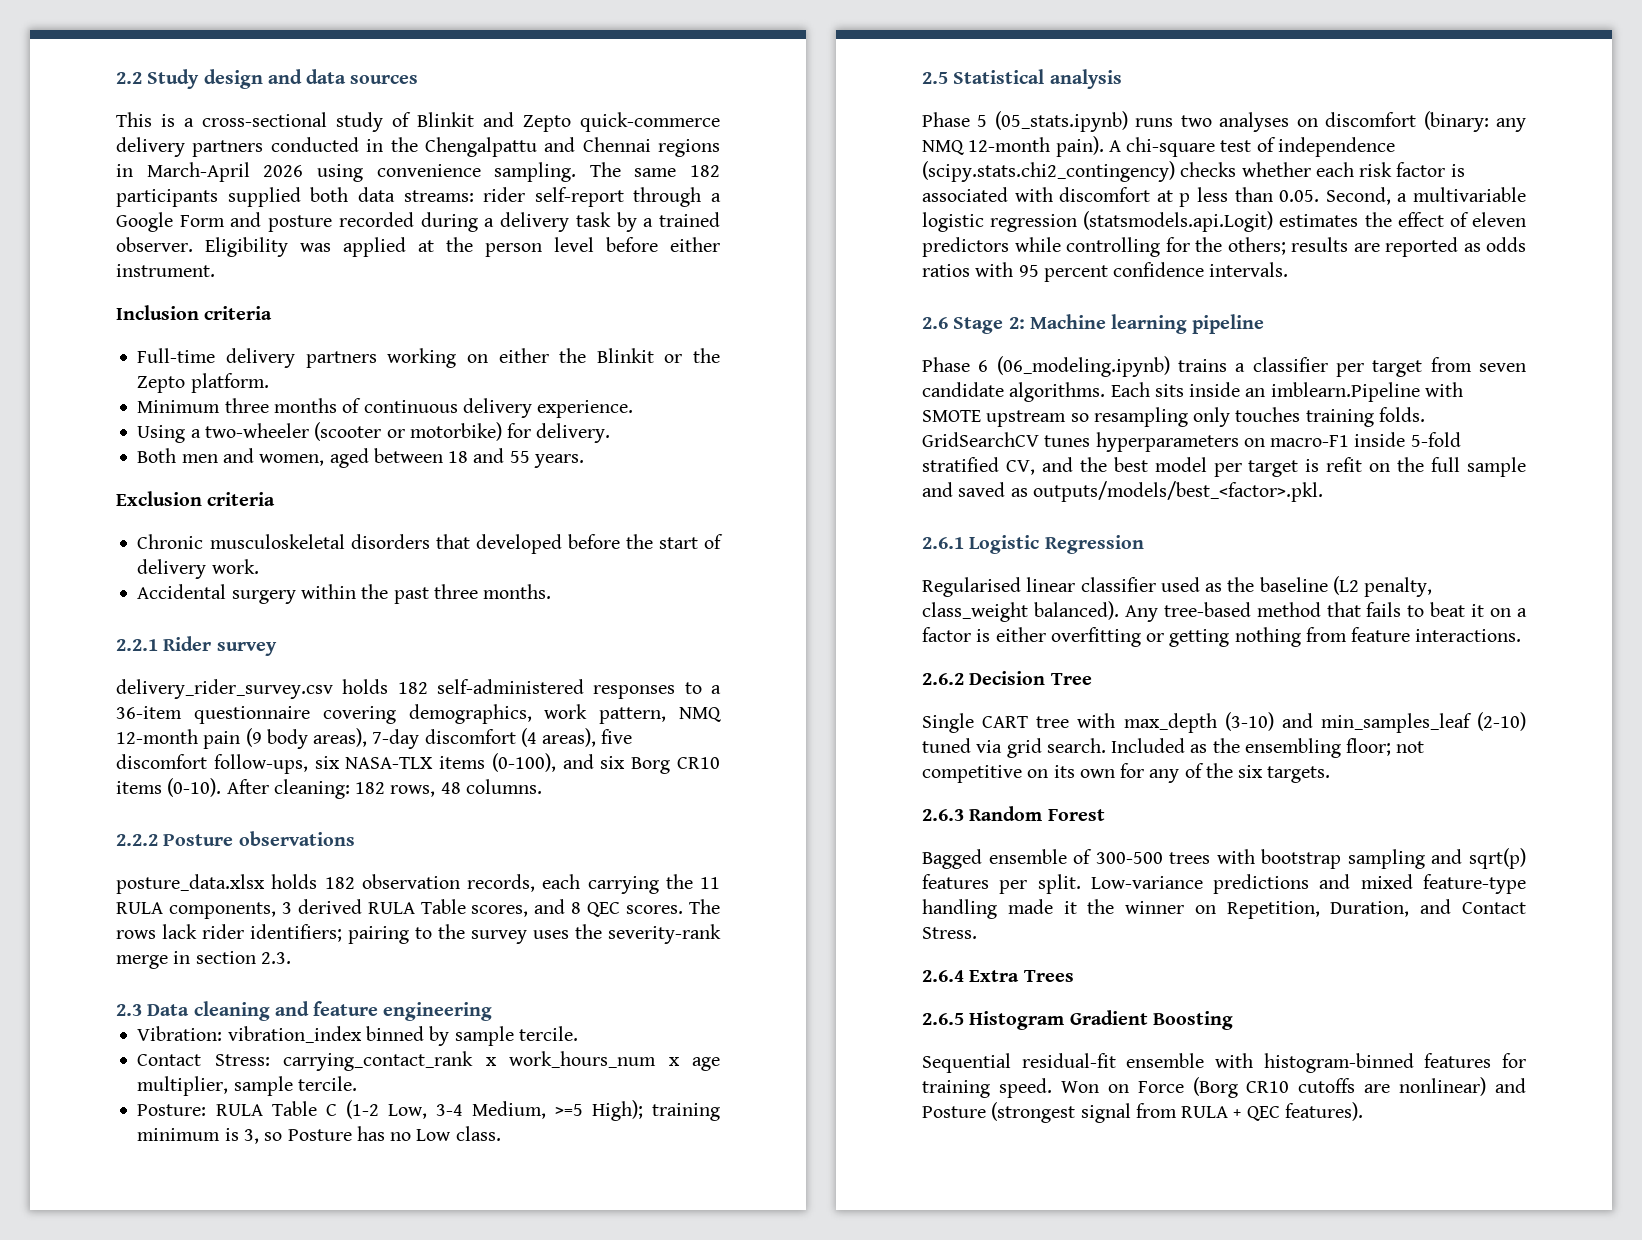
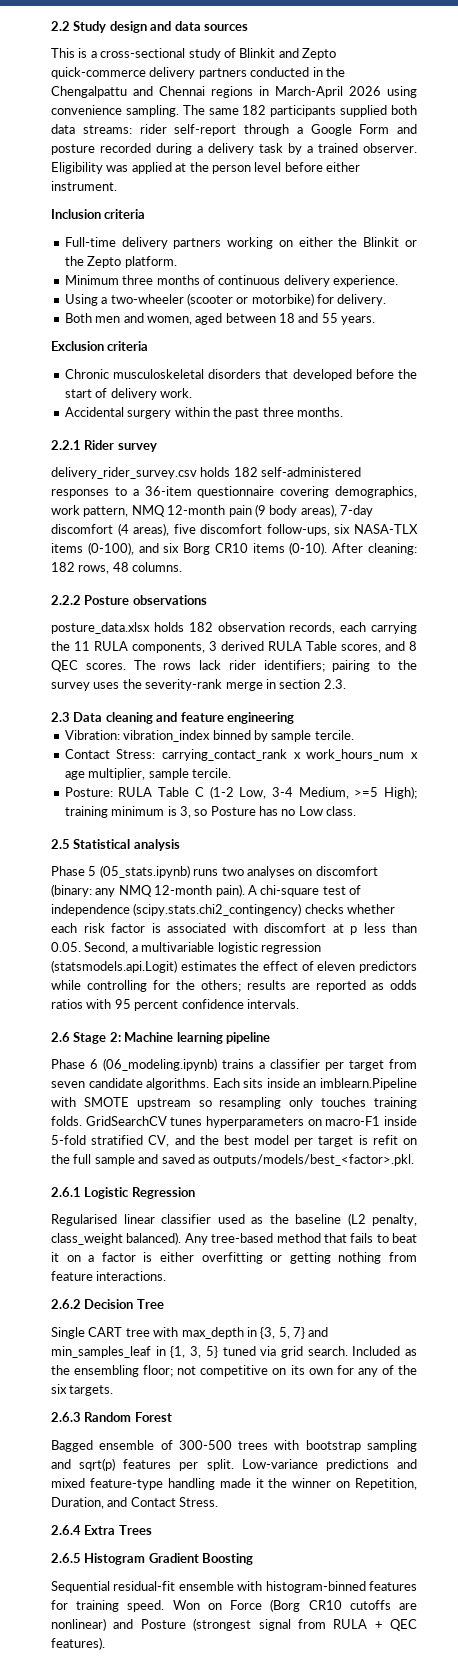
- Single CART tree with max_depth (3-10) and min_samples_leaf (2-10) tuned via grid search.
+ Single CART tree with max_depth in {3, 5, 7} and min_samples_leaf in {1, 3, 5} tuned via grid search.

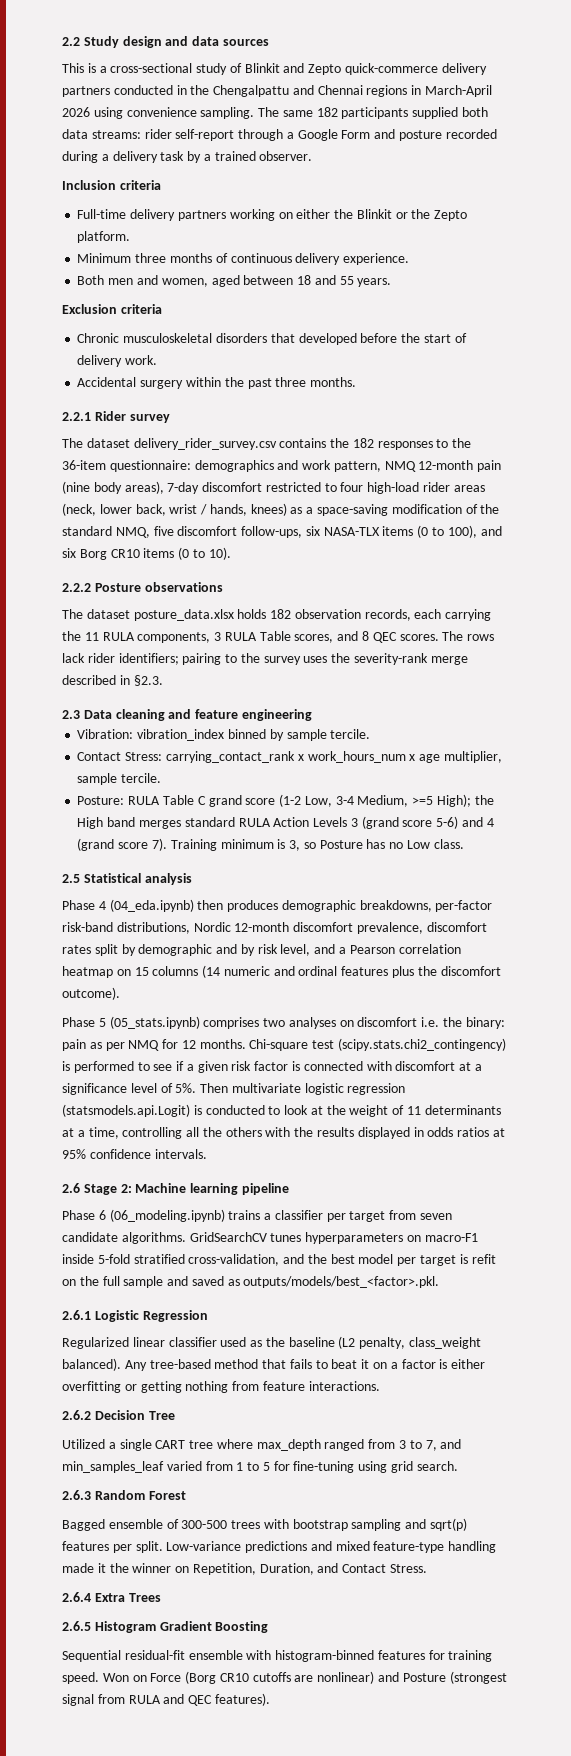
- Eligibility was applied at the person level before either instrument.
- Using a two-wheeler (scooter or motorbike) for delivery.
- delivery_rider_survey.csv holds 182 self-administered responses to a 36-item questionnaire covering demographics, work pattern, NMQ 12-month pain (9 body areas), 7-day discomfort (4 areas), five discomfort follow-ups, six NASA-TLX items (0-100), and six Borg CR10 items (0-10). After cleaning: 182 rows, 48 columns.
+ The dataset delivery_rider_survey.csv contains the 182 responses to the 36-item questionnaire: demographics and work pattern, NMQ 12-month pain (nine body areas), 7-day discomfort restricted to four high-load rider areas (neck, lower back, wrist / hands, knees) as a space-saving modification of the standard NMQ, five discomfort follow-ups, six NASA-TLX items (0 to 100), and six Borg CR10 items (0 to 10).
- posture_data.xlsx holds 182 observation records, each carrying the 11 RULA components, 3 derived RULA Table scores, and 8 QEC scores.
+ The dataset posture_data.xlsx holds 182 observation records, each carrying the 11 RULA components, 3 RULA Table scores, and 8 QEC scores.
- The rows lack rider identifiers; pairing to the survey uses the severity-rank merge in section 2.3.
+ The rows lack rider identifiers; pairing to the survey uses the severity-rank merge described in §2.3.
- Posture: RULA Table C (1-2 Low, 3-4 Medium, >=5 High); training minimum is 3, so Posture has no Low class.
+ Posture: RULA Table C grand score (1-2 Low, 3-4 Medium, >=5 High); the High band merges standard RULA Action Levels 3 (grand score 5-6) and 4 (grand score 7). Training minimum is 3, so Posture has no Low class.
+ Phase 4 (04_eda.ipynb) then produces demographic breakdowns, per-factor risk-band distributions, Nordic 12-month discomfort prevalence, discomfort rates split by demographic and by risk level, and a Pearson correlation heatmap on 15 columns (14 numeric and ordinal features plus the discomfort outcome).
- Phase 5 (05_stats.ipynb) runs two analyses on discomfort (binary: any NMQ 12-month pain). A chi-square test of independence (scipy.stats.chi2_contingency) checks whether each risk factor is associated with discomfort at p less than 0.05. Second, a multivariable logistic regression (statsmodels.api.Logit) estimates the effect of eleven predictors while controlling for the others; results are reported as odds ratios with 95 percent confidence intervals.
+ Phase 5 (05_stats.ipynb) comprises two analyses on discomfort i.e. the binary: pain as per NMQ for 12 months. Chi-square test (scipy.stats.chi2_contingency) is performed to see if a given risk factor is connected with discomfort at a significance level of 5%. Then multivariate logistic regression (statsmodels.api.Logit) is conducted to look at the weight of 11 determinants at a time, controlling all the others with the results displayed in odds ratios at 95% confidence intervals.
- Each sits inside an imblearn.Pipeline with SMOTE upstream so resampling only touches training folds.
- GridSearchCV tunes hyperparameters on macro-F1 inside 5-fold stratified CV, and the best model per target is refit on the full sample and saved as outputs/models/best_<factor>.pkl.
+ GridSearchCV tunes hyperparameters on macro-F1 inside 5-fold stratified cross-validation, and the best model per target is refit on the full sample and saved as outputs/models/best_<factor>.pkl.
- Regularised linear classifier used as the baseline (L2 penalty, class_weight balanced).
+ Regularized linear classifier used as the baseline (L2 penalty, class_weight balanced).
- Single CART tree with max_depth in {3, 5, 7} and min_samples_leaf in {1, 3, 5} tuned via grid search. Included as the ensembling floor; not competitive on its own for any of the six targets.
+ Utilized a single CART tree where max_depth ranged from 3 to 7, and min_samples_leaf varied from 1 to 5 for fine-tuning using grid search.
- Won on Force (Borg CR10 cutoffs are nonlinear) and Posture (strongest signal from RULA + QEC features).
+ Won on Force (Borg CR10 cutoffs are nonlinear) and Posture (strongest signal from RULA and QEC features).

